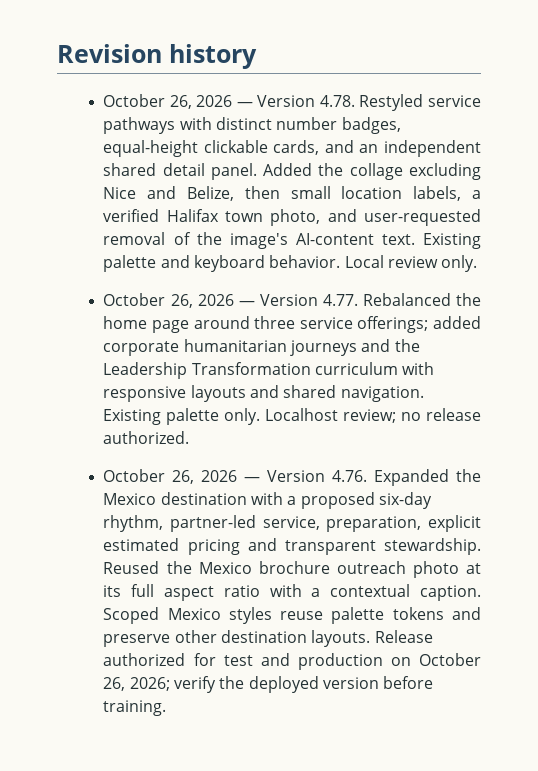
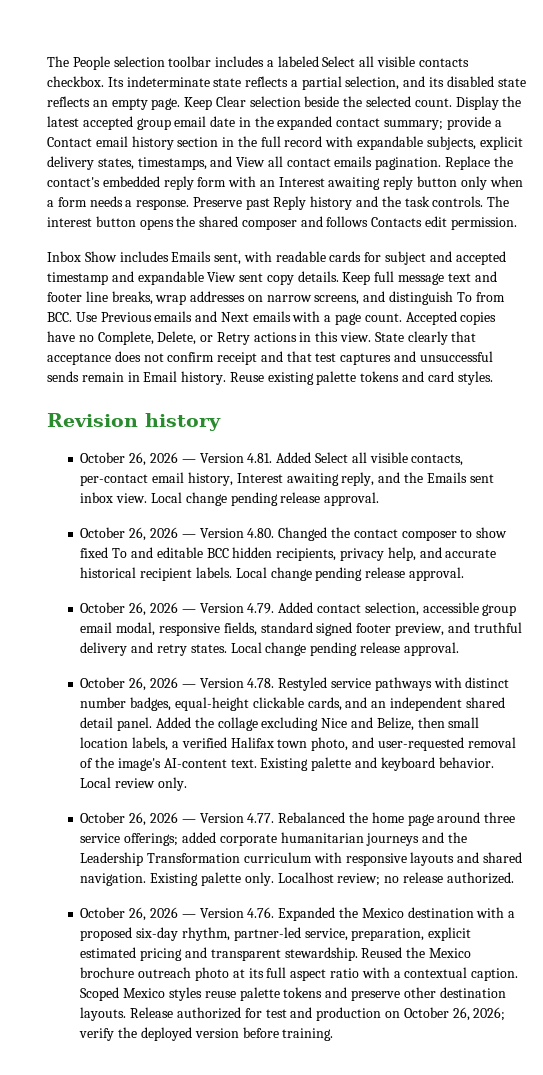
+ The People selection toolbar includes a labeled Select all visible contacts checkbox. Its indeterminate state reflects a partial selection, and its disabled state reflects an empty page. Keep Clear selection beside the selected count. Display the latest accepted group email date in the expanded contact summary; provide a Contact email history section in the full record with expandable subjects, explicit delivery states, timestamps, and View all contact emails pagination. Replace the contact's embedded reply form with an Interest awaiting reply button only when a form needs a response. Preserve past Reply history and the task controls. The interest button opens the shared composer and follows Contacts edit permission.
+ Inbox Show includes Emails sent, with readable cards for subject and accepted timestamp and expandable View sent copy details. Keep full message text and footer line breaks, wrap addresses on narrow screens, and distinguish To from BCC. Use Previous emails and Next emails with a page count. Accepted copies have no Complete, Delete, or Retry actions in this view. State clearly that acceptance does not confirm receipt and that test captures and unsuccessful sends remain in Email history. Reuse existing palette tokens and card styles.
  Revision history
+ October 26, 2026 — Version 4.81. Added Select all visible contacts, per-contact email history, Interest awaiting reply, and the Emails sent inbox view. Local change pending release approval.
+ October 26, 2026 — Version 4.80. Changed the contact composer to show fixed To and editable BCC hidden recipients, privacy help, and accurate historical recipient labels. Local change pending release approval.
+ October 26, 2026 — Version 4.79. Added contact selection, accessible group email modal, responsive fields, standard signed footer preview, and truthful delivery and retry states. Local change pending release approval.

